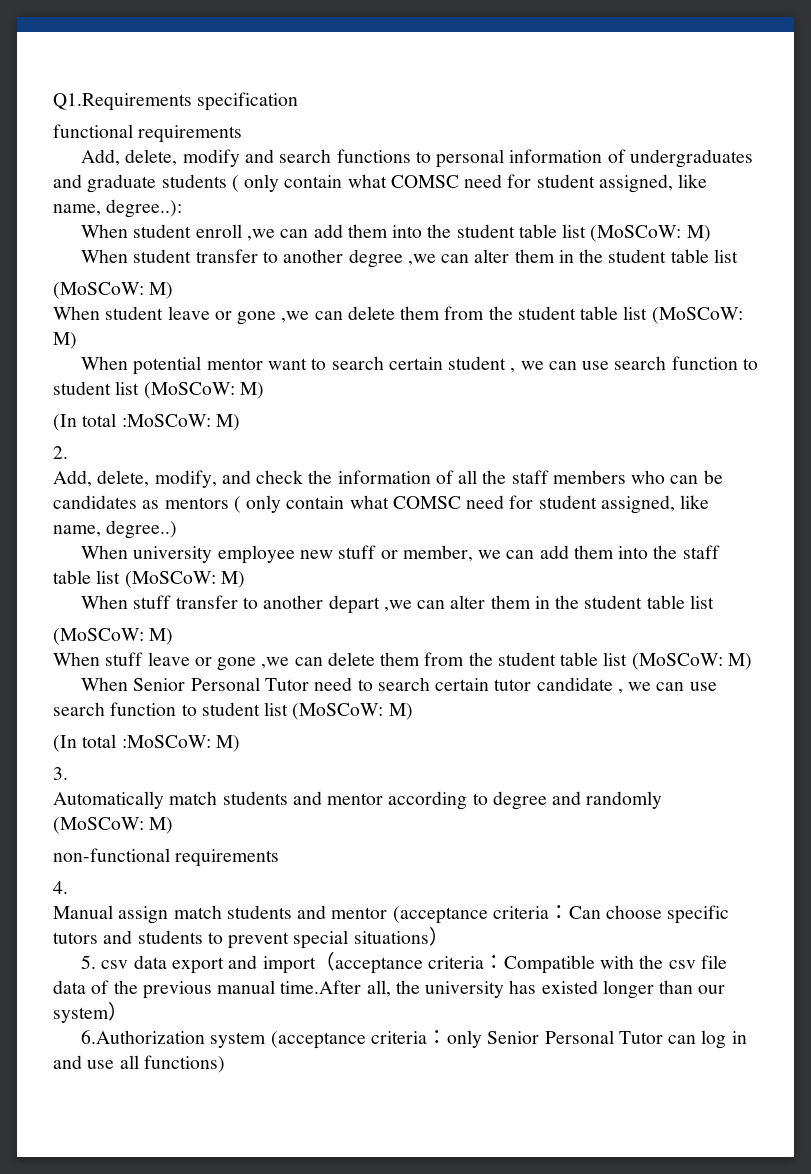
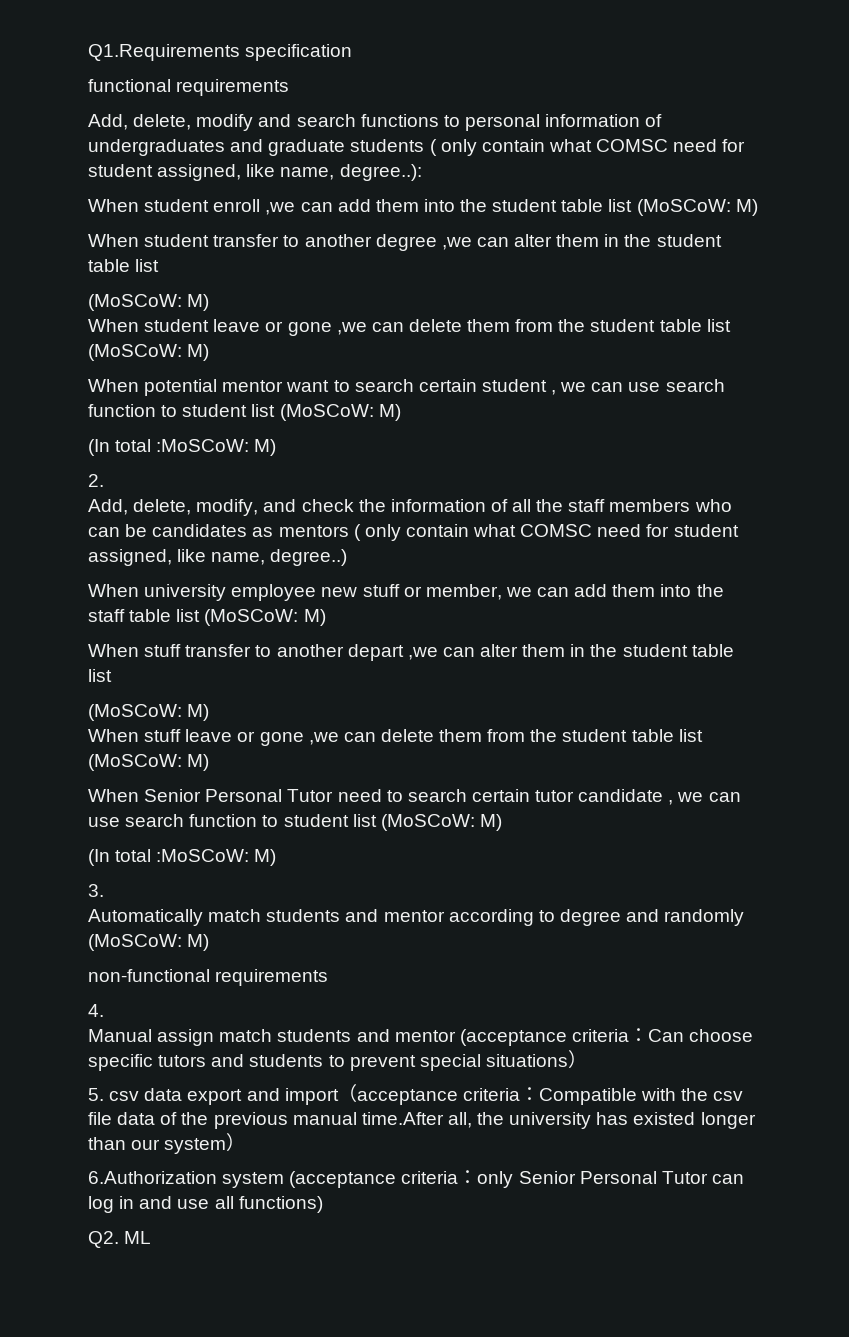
+ Q2. ML

